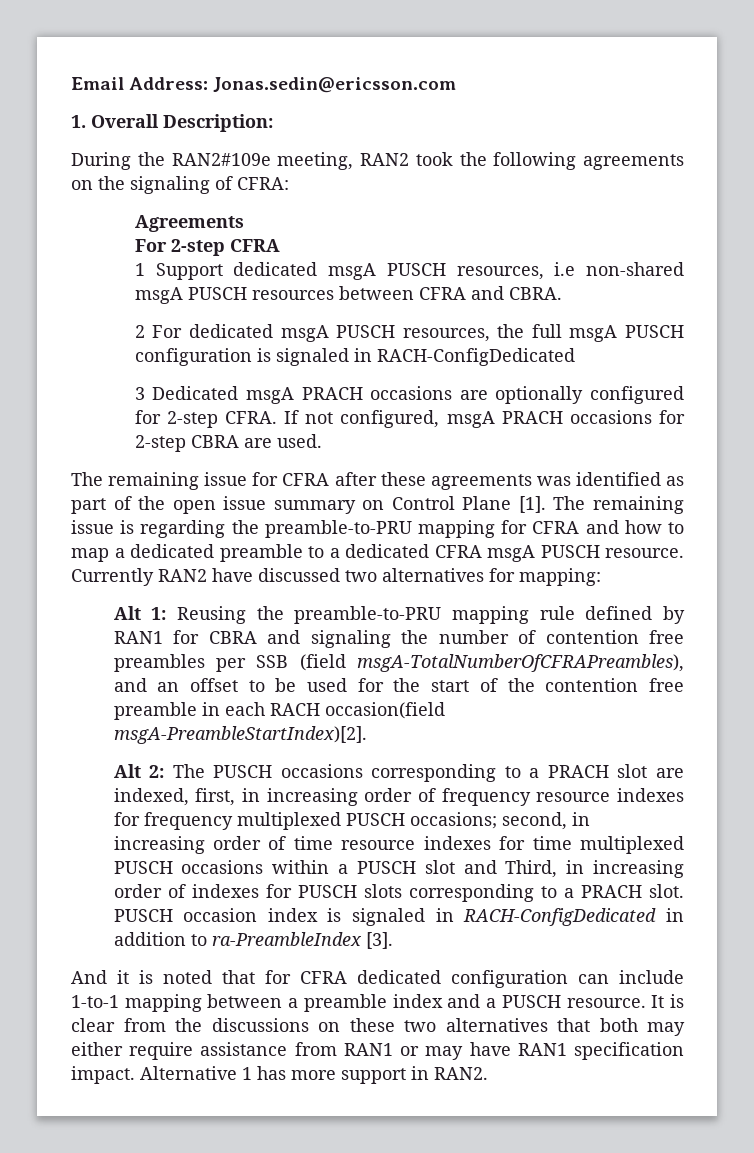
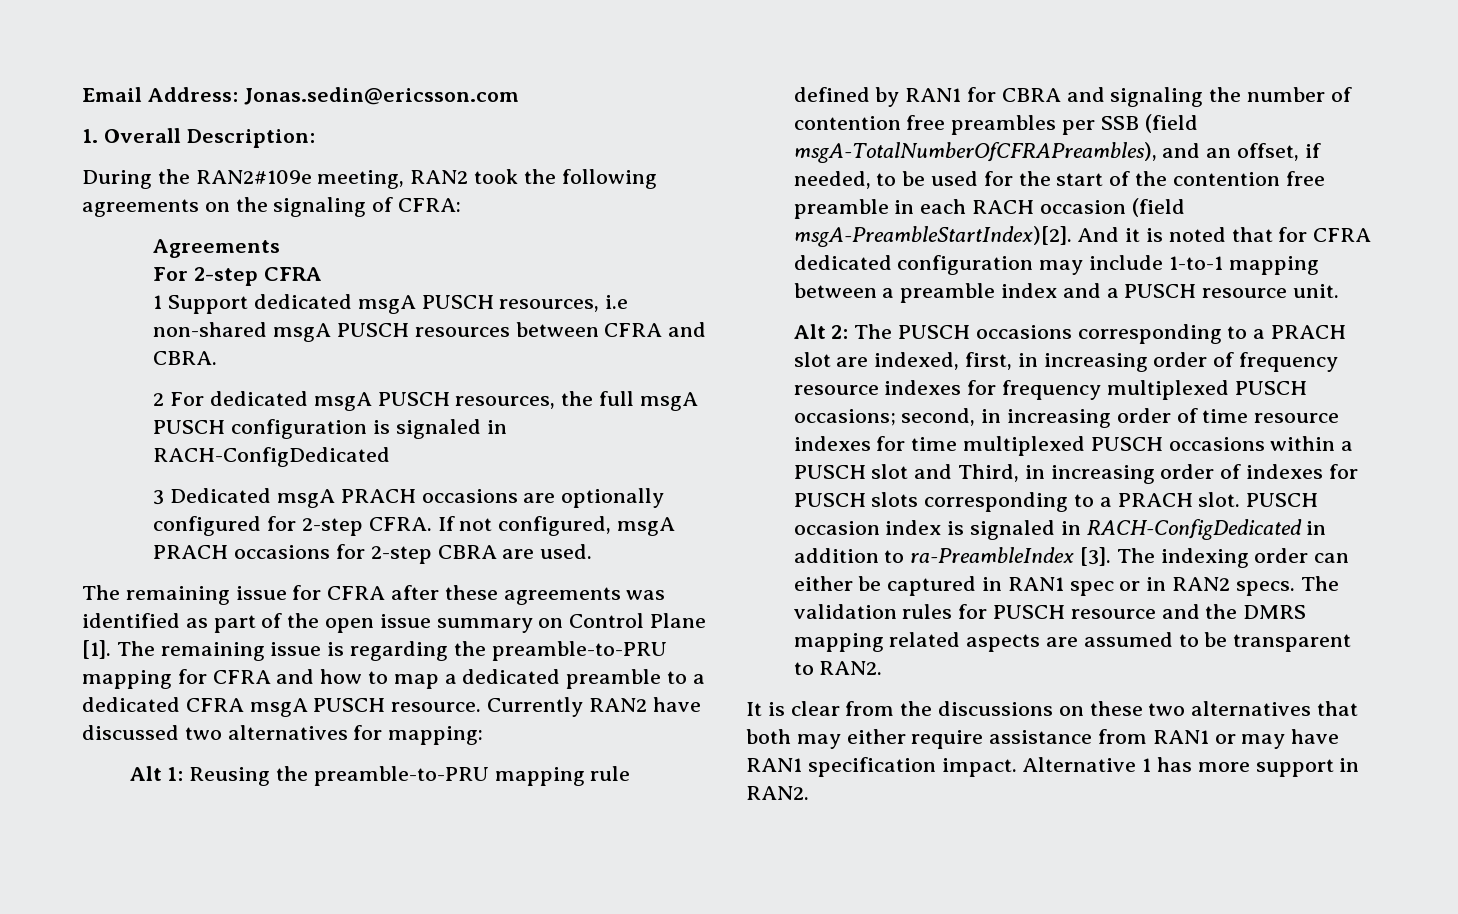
- Alt 1: Reusing the preamble-to-PRU mapping rule defined by RAN1 for CBRA and signaling the number of contention free preambles per SSB (field msgA-TotalNumberOfCFRAPreambles), and an offset to be used for the start of the contention free preamble in each RACH occasion(field msgA-PreambleStartIndex)[2].
+ Alt 1: Reusing the preamble-to-PRU mapping rule defined by RAN1 for CBRA and signaling the number of contention free preambles per SSB (field msgA-TotalNumberOfCFRAPreambles), and an offset, if needed, to be used for the start of the contention free preamble in each RACH occasion (field msgA-PreambleStartIndex)[2]. And it is noted that for CFRA dedicated configuration may include 1-to-1 mapping between a preamble index and a PUSCH resource unit.
- PUSCH occasion index is signaled in RACH-ConfigDedicated in addition to ra-PreambleIndex [3].
- And it is noted that for CFRA dedicated configuration can include 1-to-1 mapping between a preamble index and a PUSCH resource. It is clear from the discussions on these two alternatives that both may either require assistance from RAN1 or may have RAN1 specification impact.
+ PUSCH occasion index is signaled in RACH-ConfigDedicated in addition to ra-PreambleIndex [3]. The indexing order can either be captured in RAN1 spec or in RAN2 specs. The validation rules for PUSCH resource and the DMRS mapping related aspects are assumed to be transparent to RAN2.
+ It is clear from the discussions on these two alternatives that both may either require assistance from RAN1 or may have RAN1 specification impact.

